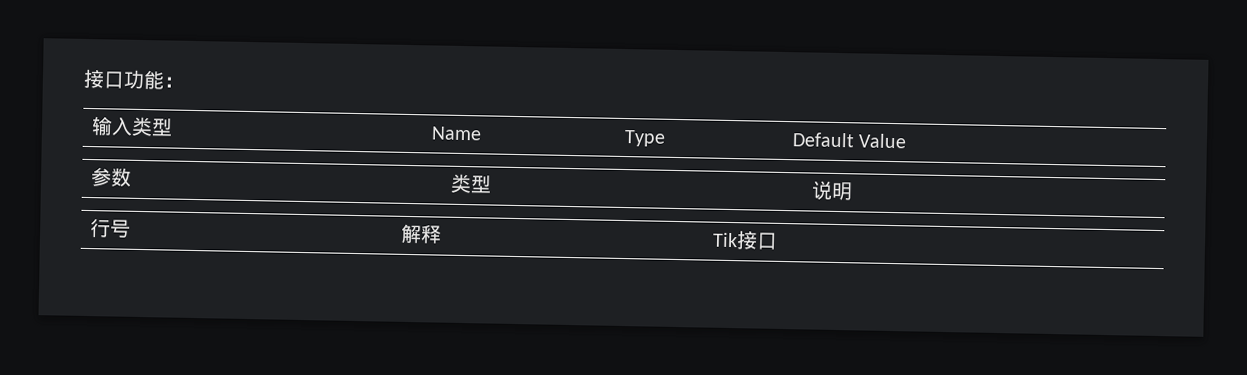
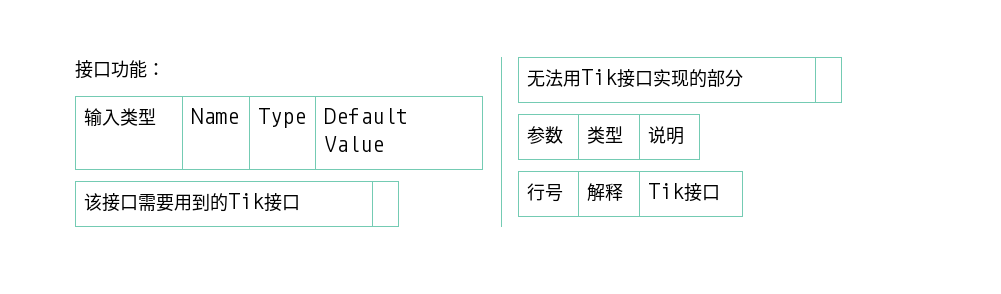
+ 该接口需要用到的Tik接口 |
+ 无法用Tik接口实现的部分 |

